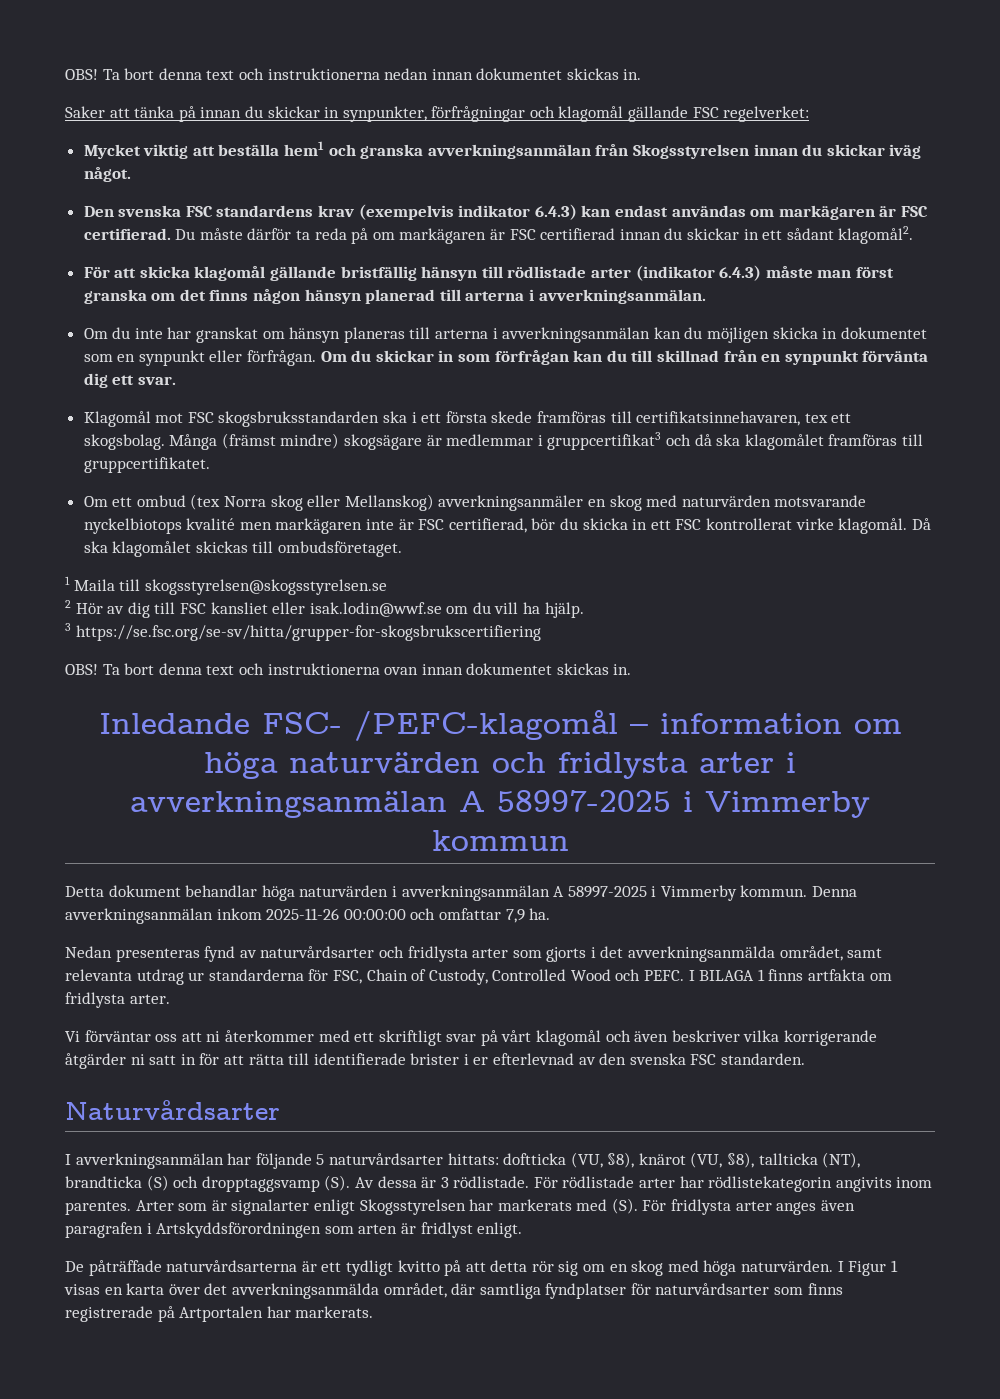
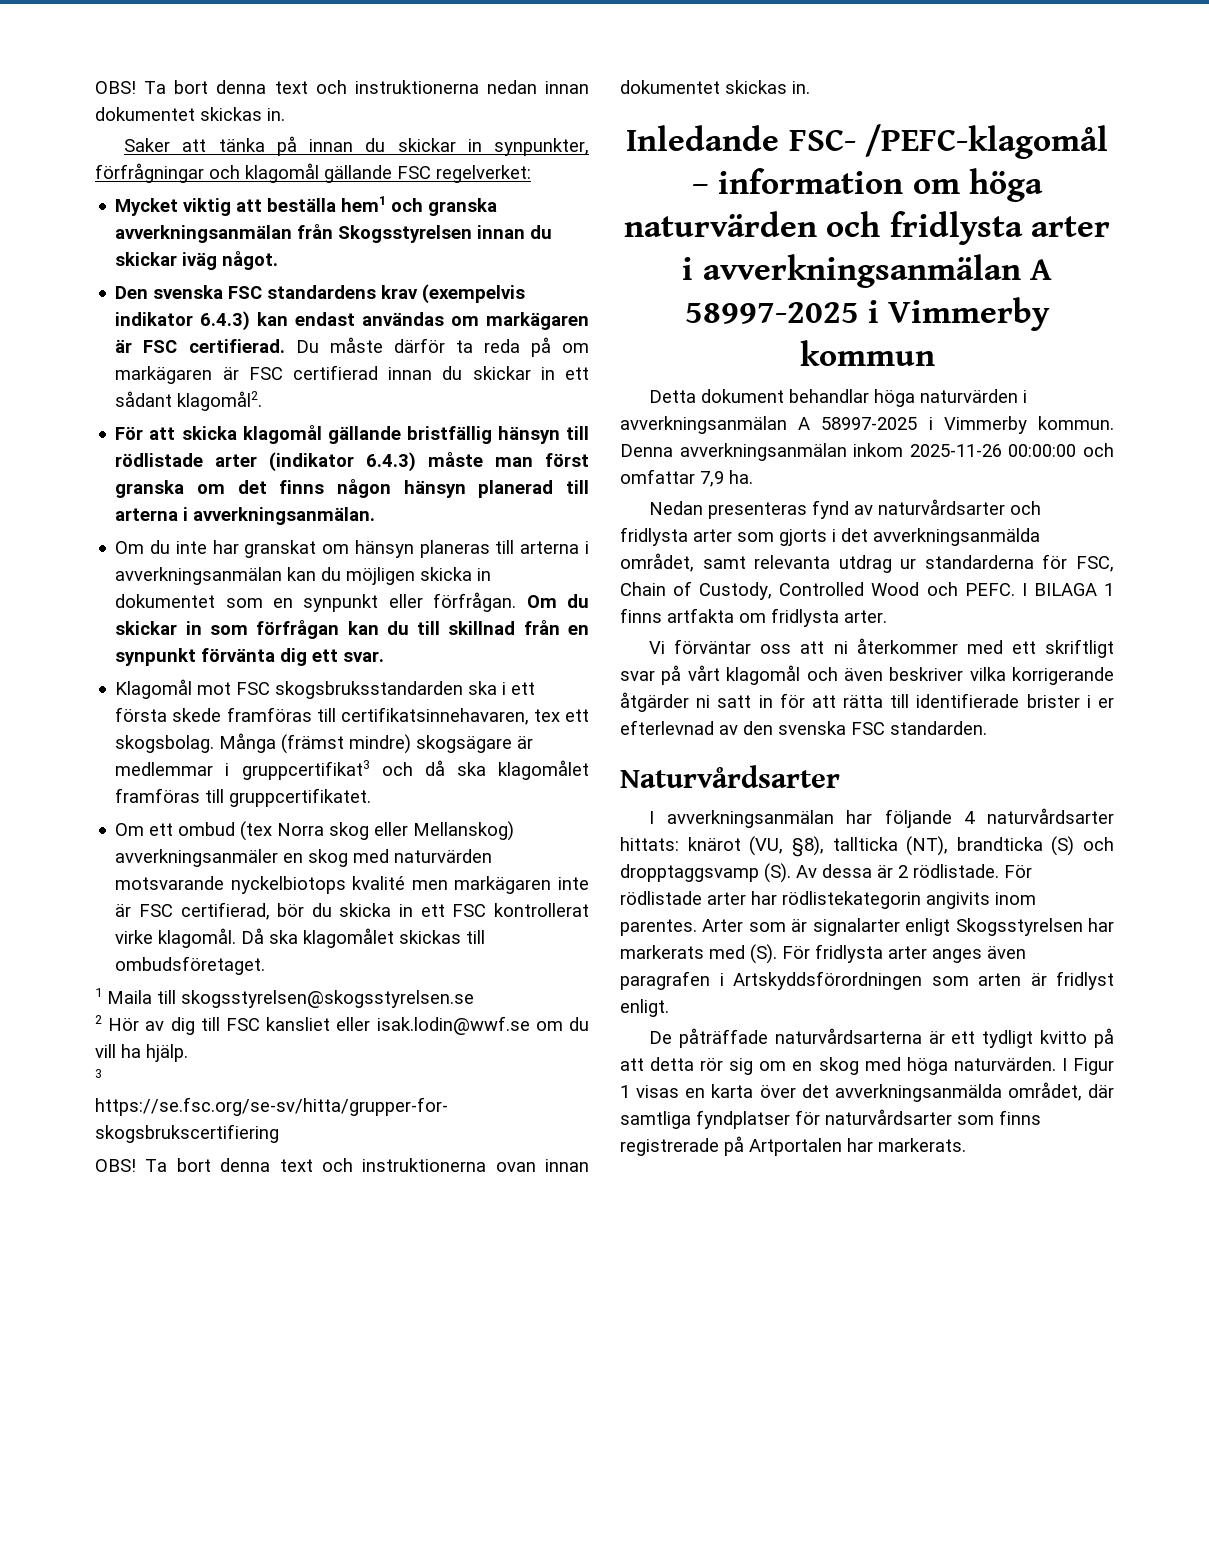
- I avverkningsanmälan har följande 5 naturvårdsarter hittats: doftticka (VU, §8), knärot (VU, §8), tallticka (NT), brandticka (S) och dropptaggsvamp (S). Av dessa är 3 rödlistade.
+ I avverkningsanmälan har följande 4 naturvårdsarter hittats: knärot (VU, §8), tallticka (NT), brandticka (S) och dropptaggsvamp (S). Av dessa är 2 rödlistade.

